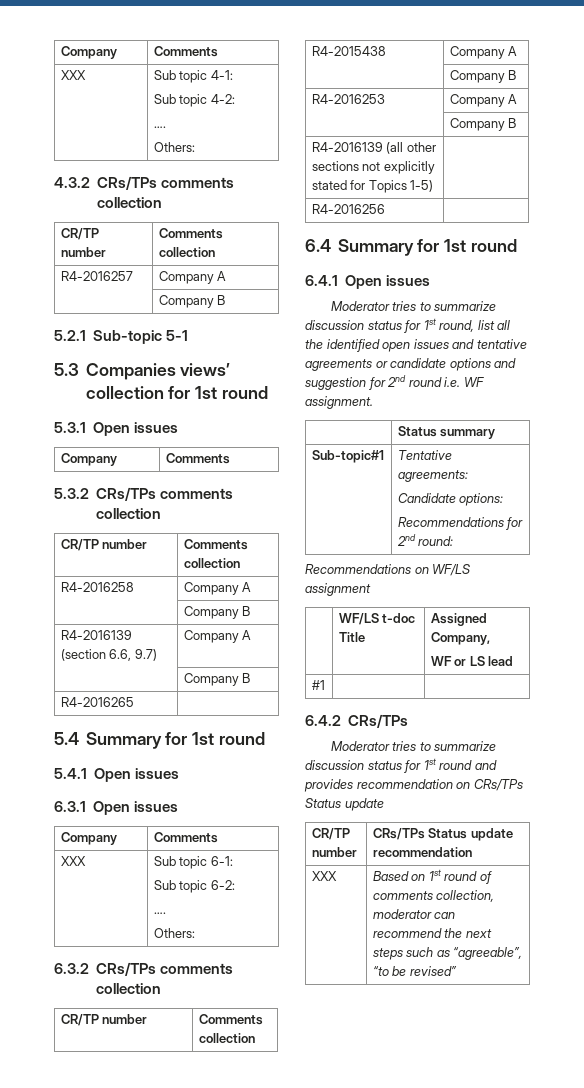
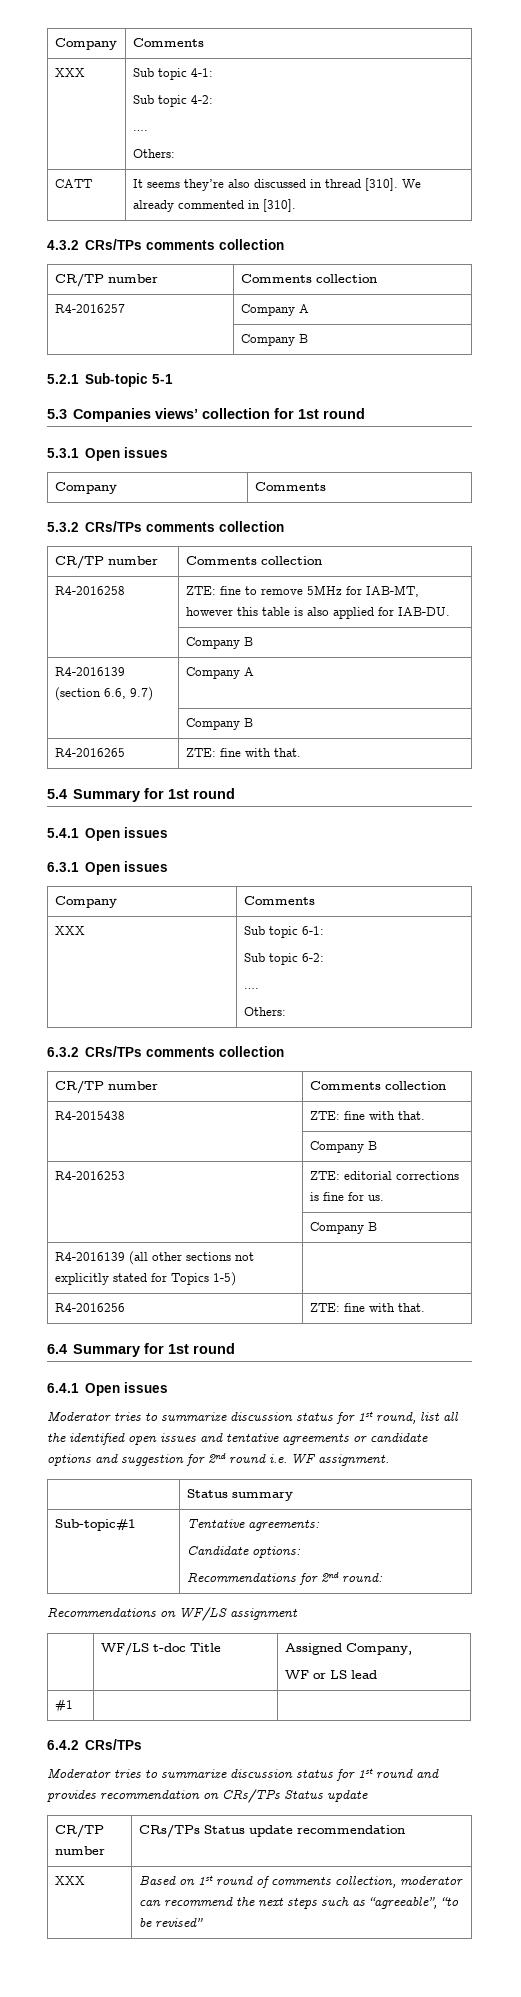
+ CATT | It seems they’re also discussed in thread [310]. We already commented in [310].
- R4-2016258 | Company A
+ R4-2016258 | ZTE: fine to remove 5MHz for IAB-MT, however this table is also applied for IAB-DU.
- R4-2016265 |
+ R4-2016265 | ZTE: fine with that.
- R4-2015438 | Company A
+ R4-2015438 | ZTE: fine with that.
- R4-2016253 | Company A
+ R4-2016253 | ZTE: editorial corrections is fine for us.
- R4-2016256 |
+ R4-2016256 | ZTE: fine with that.

